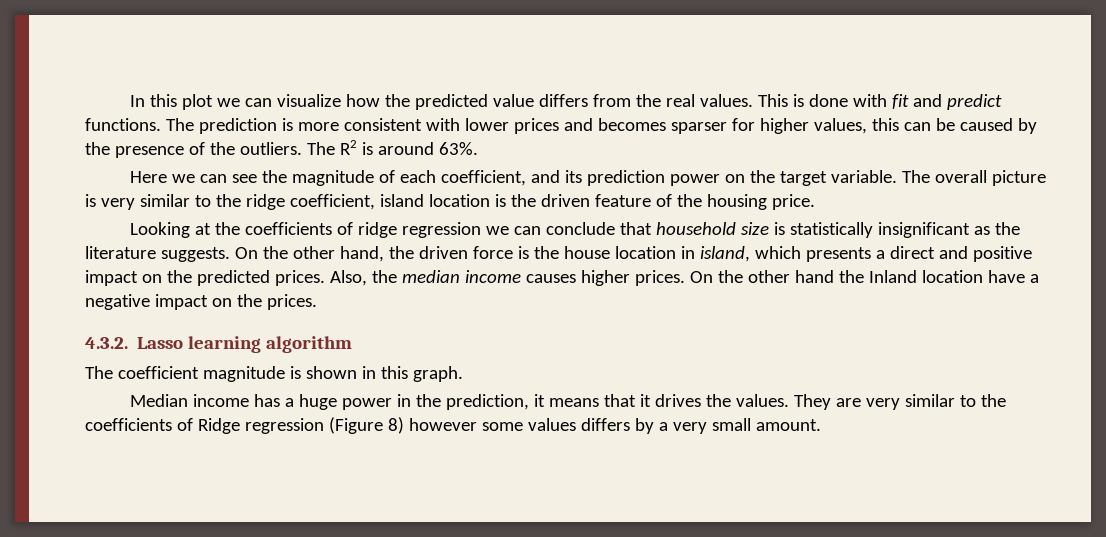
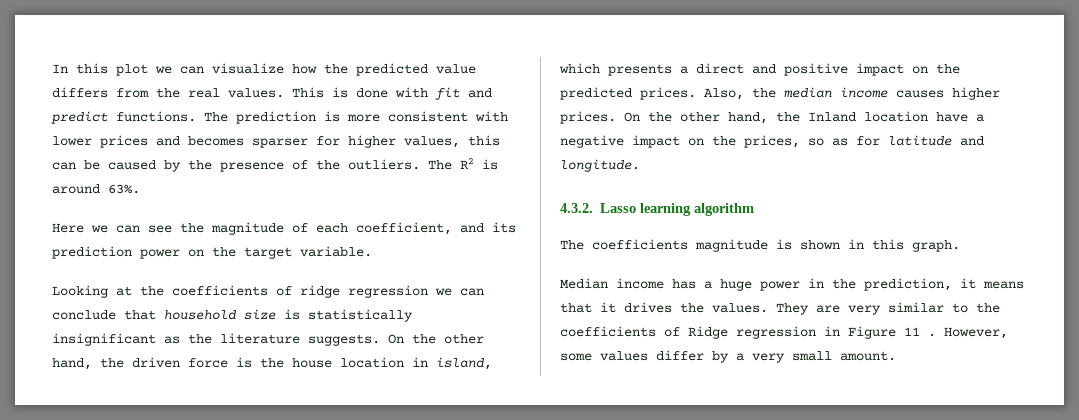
- The overall picture is very similar to the ridge coefficient, island location is the driven feature of the housing price.
- On the other hand the Inland location have a negative impact on the prices.
+ On the other hand, the Inland location have a negative impact on the prices, so as for latitude and longitude.
- The coefficient magnitude is shown in this graph.
+ The coefficients magnitude is shown in this graph.
- They are very similar to the coefficients of Ridge regression (Figure 8) however some values differs by a very small amount.
+ They are very similar to the coefficients of Ridge regression in Figure 11 . However, some values differ by a very small amount.

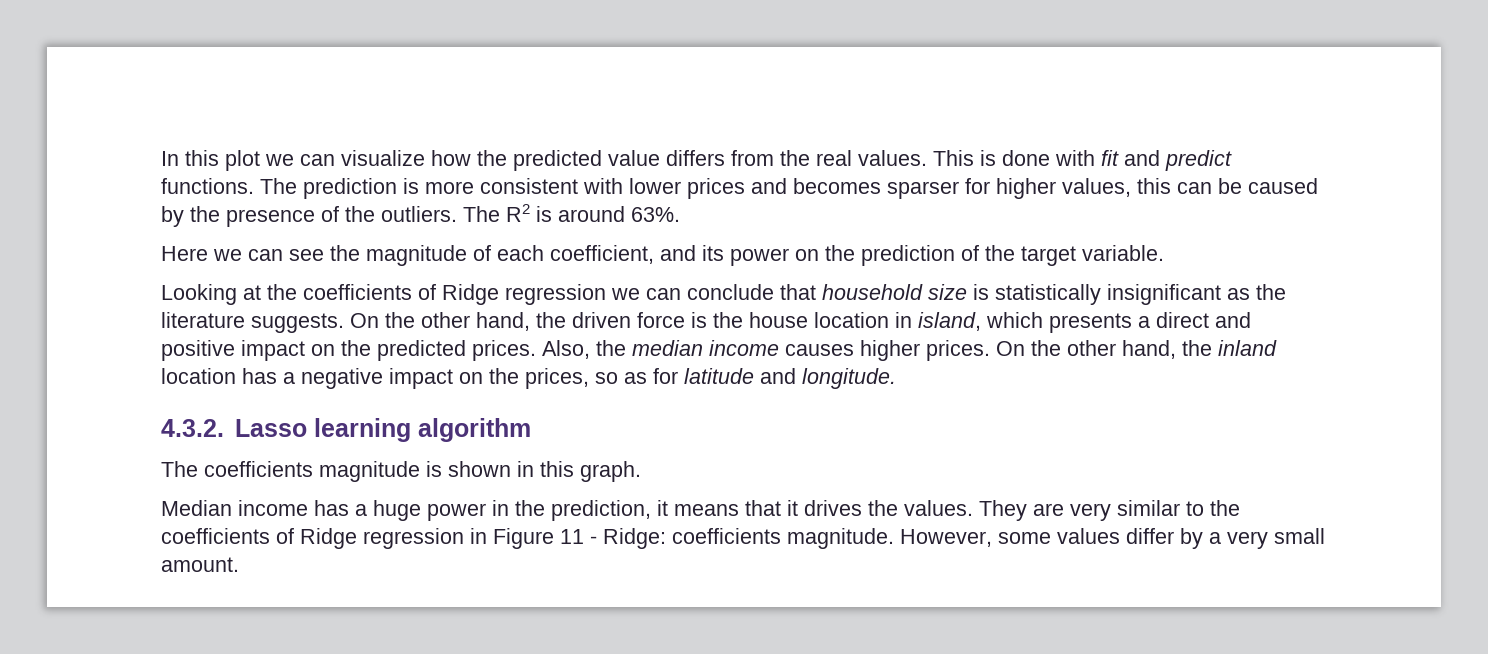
- Here we can see the magnitude of each coefficient, and its prediction power on the target variable.
+ Here we can see the magnitude of each coefficient, and its power on the prediction of the target variable.
- Looking at the coefficients of ridge regression we can conclude that household size is statistically insignificant as the literature suggests.
+ Looking at the coefficients of Ridge regression we can conclude that household size is statistically insignificant as the literature suggests.
- On the other hand, the Inland location have a negative impact on the prices, so as for latitude and longitude.
+ On the other hand, the inland location has a negative impact on the prices, so as for latitude and longitude.
- They are very similar to the coefficients of Ridge regression in Figure 11 .
+ They are very similar to the coefficients of Ridge regression in Figure 11 - Ridge: coefficients magnitude.

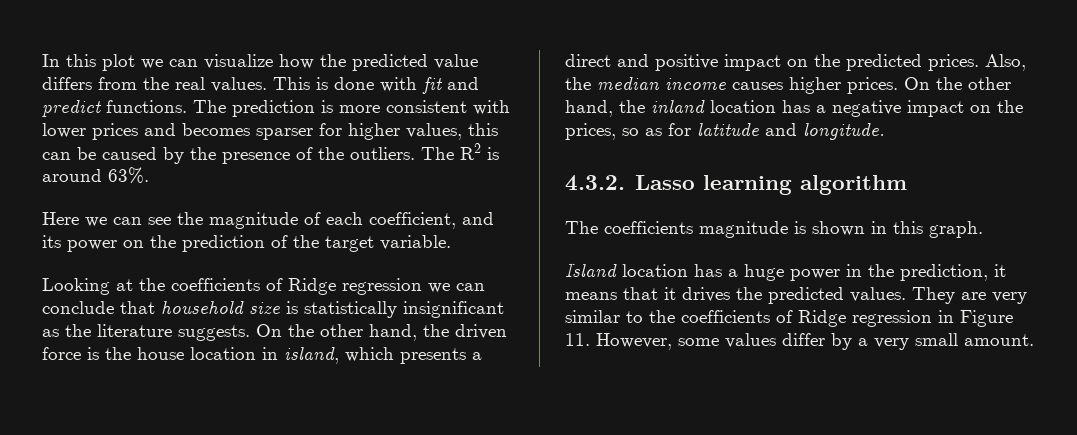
- Median income has a huge power in the prediction, it means that it drives the values.
+ Island location has a huge power in the prediction, it means that it drives the predicted values.
- They are very similar to the coefficients of Ridge regression in Figure 11 - Ridge: coefficients magnitude. However, some values differ by a very small amount.
+ They are very similar to the coefficients of Ridge regression in Figure 11. However, some values differ by a very small amount.

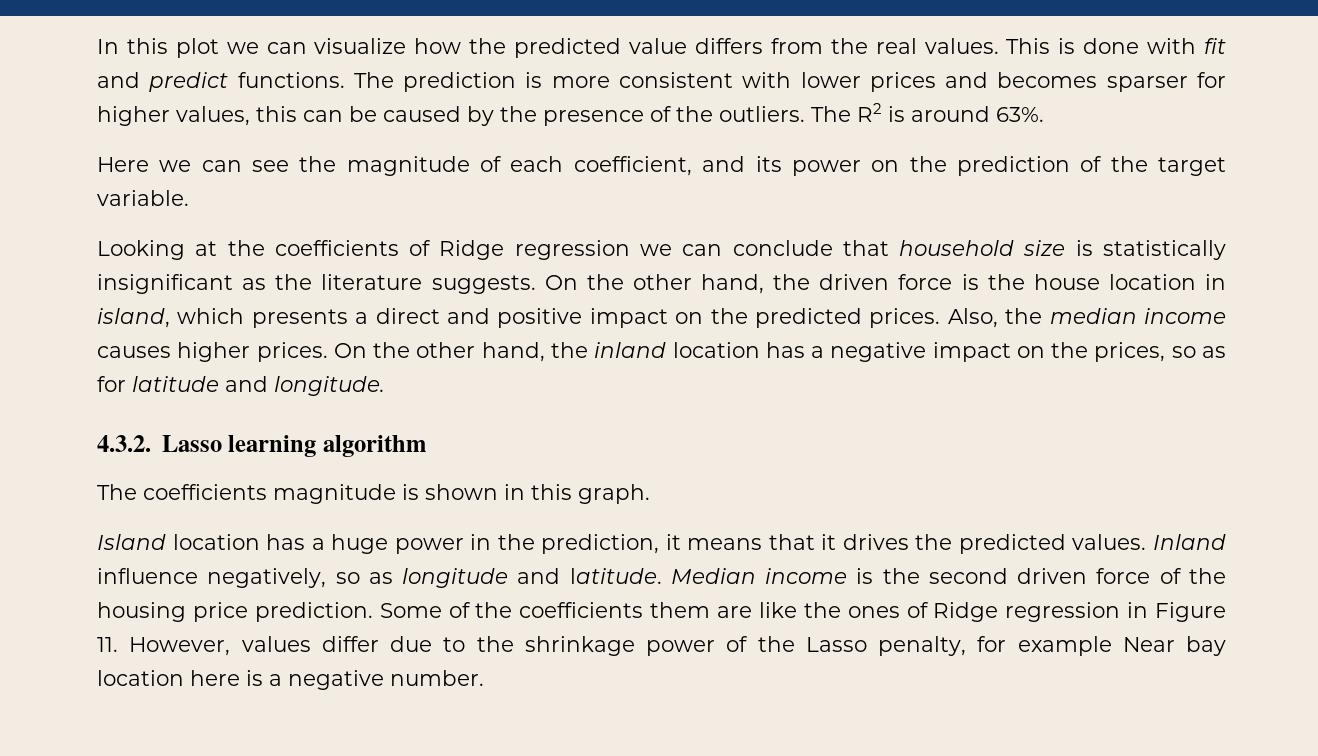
- They are very similar to the coefficients of Ridge regression in Figure 11. However, some values differ by a very small amount.
+ Inland influence negatively, so as longitude and latitude. Median income is the second driven force of the housing price prediction. Some of the coefficients them are like the ones of Ridge regression in Figure 11. However, values differ due to the shrinkage power of the Lasso penalty, for example Near bay location here is a negative number.

